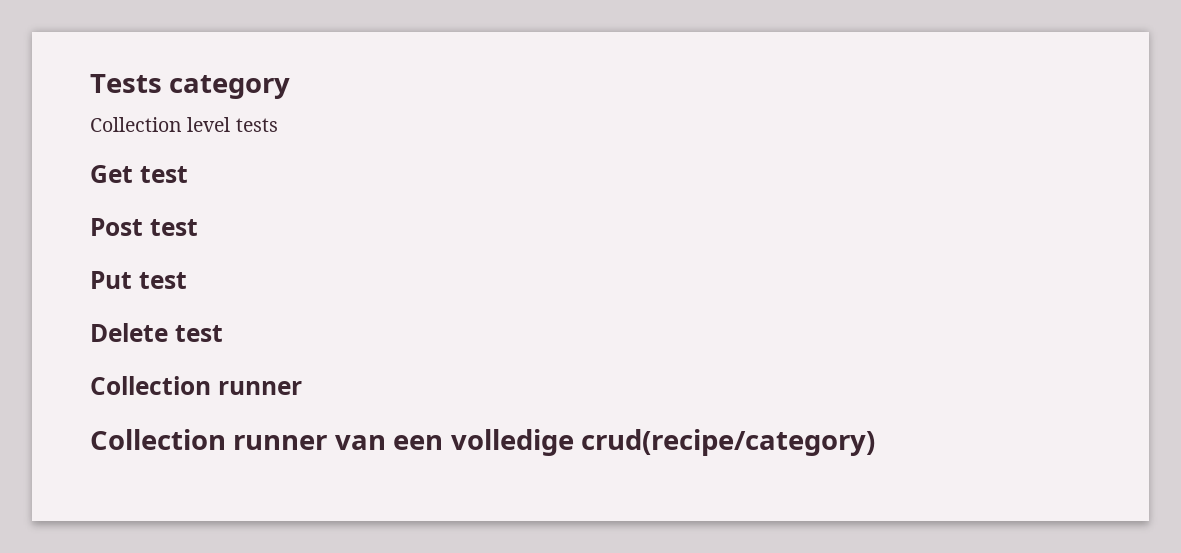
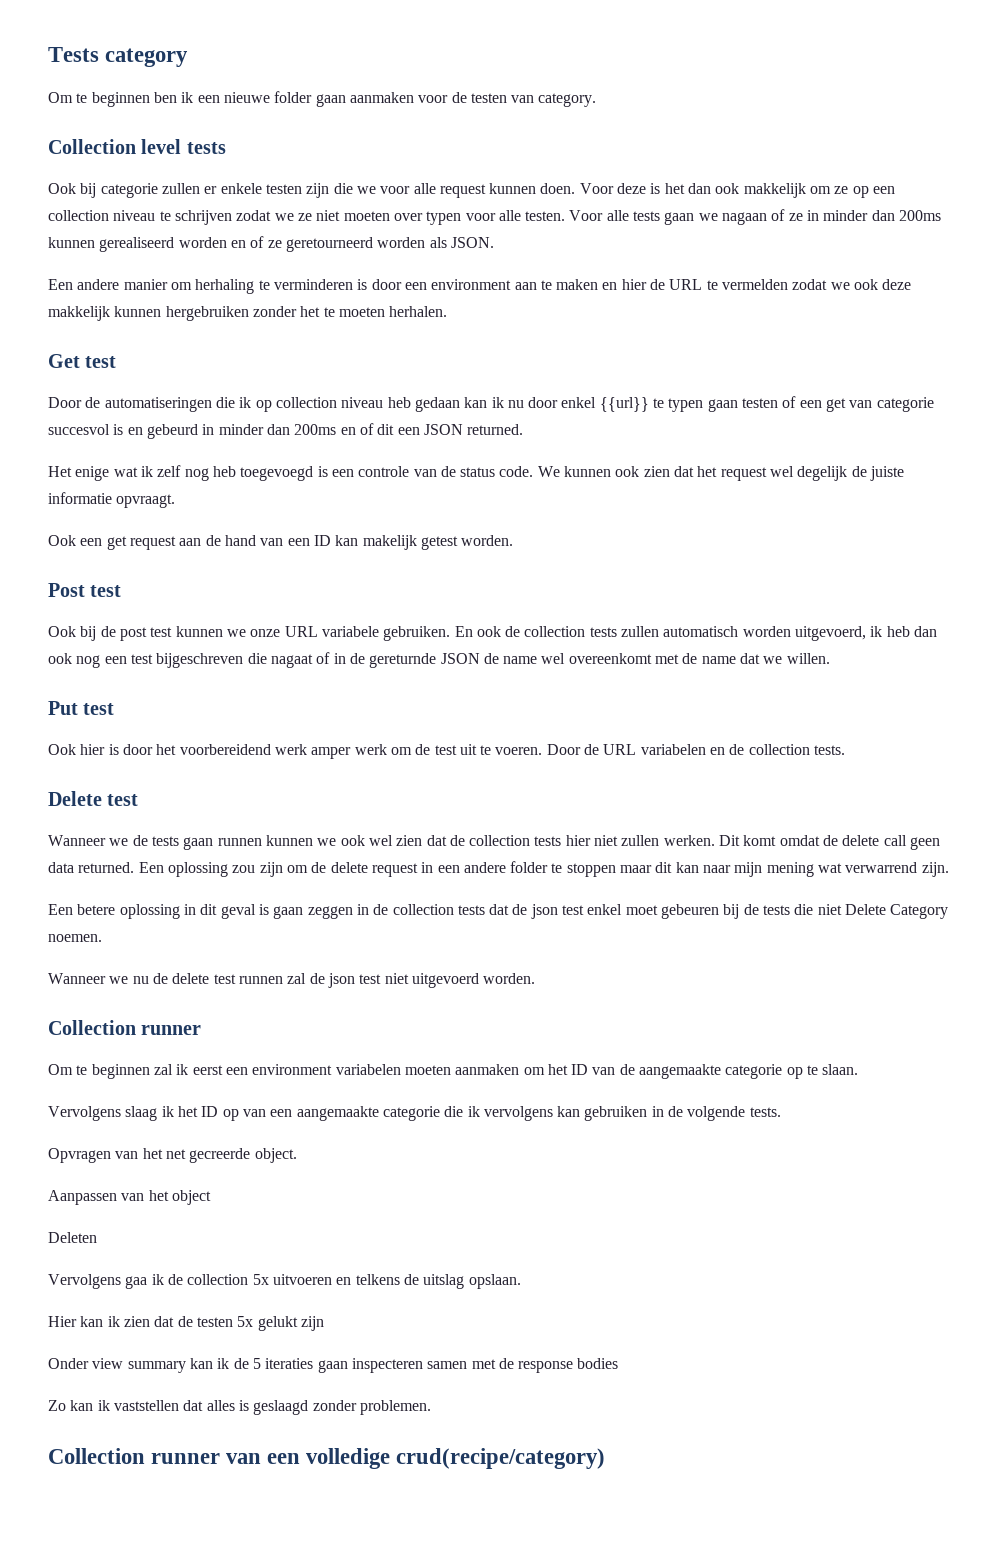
+ Om te beginnen ben ik een nieuwe folder gaan aanmaken voor de testen van category.
  Collection level tests
+ Ook bij categorie zullen er enkele testen zijn die we voor alle request kunnen doen. Voor deze is het dan ook makkelijk om ze op een collection niveau te schrijven zodat we ze niet moeten over typen voor alle testen. Voor alle tests gaan we nagaan of ze in minder dan 200ms kunnen gerealiseerd worden en of ze geretourneerd worden als JSON.
+ Een andere manier om herhaling te verminderen is door een environment aan te maken en hier de URL te vermelden zodat we ook deze makkelijk kunnen hergebruiken zonder het te moeten herhalen.
  Get test
+ Door de automatiseringen die ik op collection niveau heb gedaan kan ik nu door enkel {{url}} te typen gaan testen of een get van categorie succesvol is en gebeurd in minder dan 200ms en of dit een JSON returned.
+ Het enige wat ik zelf nog heb toegevoegd is een controle van de status code. We kunnen ook zien dat het request wel degelijk de juiste informatie opvraagt.
+ Ook een get request aan de hand van een ID kan makelijk getest worden.
  Post test
+ Ook bij de post test kunnen we onze URL variabele gebruiken. En ook de collection tests zullen automatisch worden uitgevoerd, ik heb dan ook nog een test bijgeschreven die nagaat of in de gereturnde JSON de name wel overeenkomt met de name dat we willen.
  Put test
+ Ook hier is door het voorbereidend werk amper werk om de test uit te voeren. Door de URL variabelen en de collection tests.
  Delete test
+ Wanneer we de tests gaan runnen kunnen we ook wel zien dat de collection tests hier niet zullen werken. Dit komt omdat de delete call geen data returned. Een oplossing zou zijn om de delete request in een andere folder te stoppen maar dit kan naar mijn mening wat verwarrend zijn.
+ Een betere oplossing in dit geval is gaan zeggen in de collection tests dat de json test enkel moet gebeuren bij de tests die niet Delete Category noemen.
+ Wanneer we nu de delete test runnen zal de json test niet uitgevoerd worden.
  Collection runner
+ Om te beginnen zal ik eerst een environment variabelen moeten aanmaken om het ID van de aangemaakte categorie op te slaan.
+ Vervolgens slaag ik het ID op van een aangemaakte categorie die ik vervolgens kan gebruiken in de volgende tests.
+ Opvragen van het net gecreerde object.
+ Aanpassen van het object
+ Deleten
+ Vervolgens gaa ik de collection 5x uitvoeren en telkens de uitslag opslaan.
+ Hier kan ik zien dat de testen 5x gelukt zijn
+ Onder view summary kan ik de 5 iteraties gaan inspecteren samen met de response bodies
+ Zo kan ik vaststellen dat alles is geslaagd zonder problemen.

